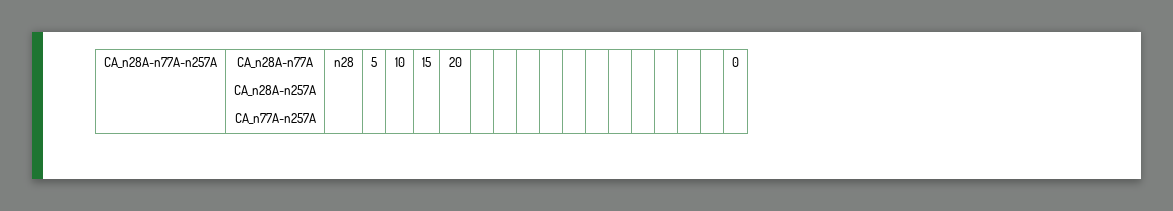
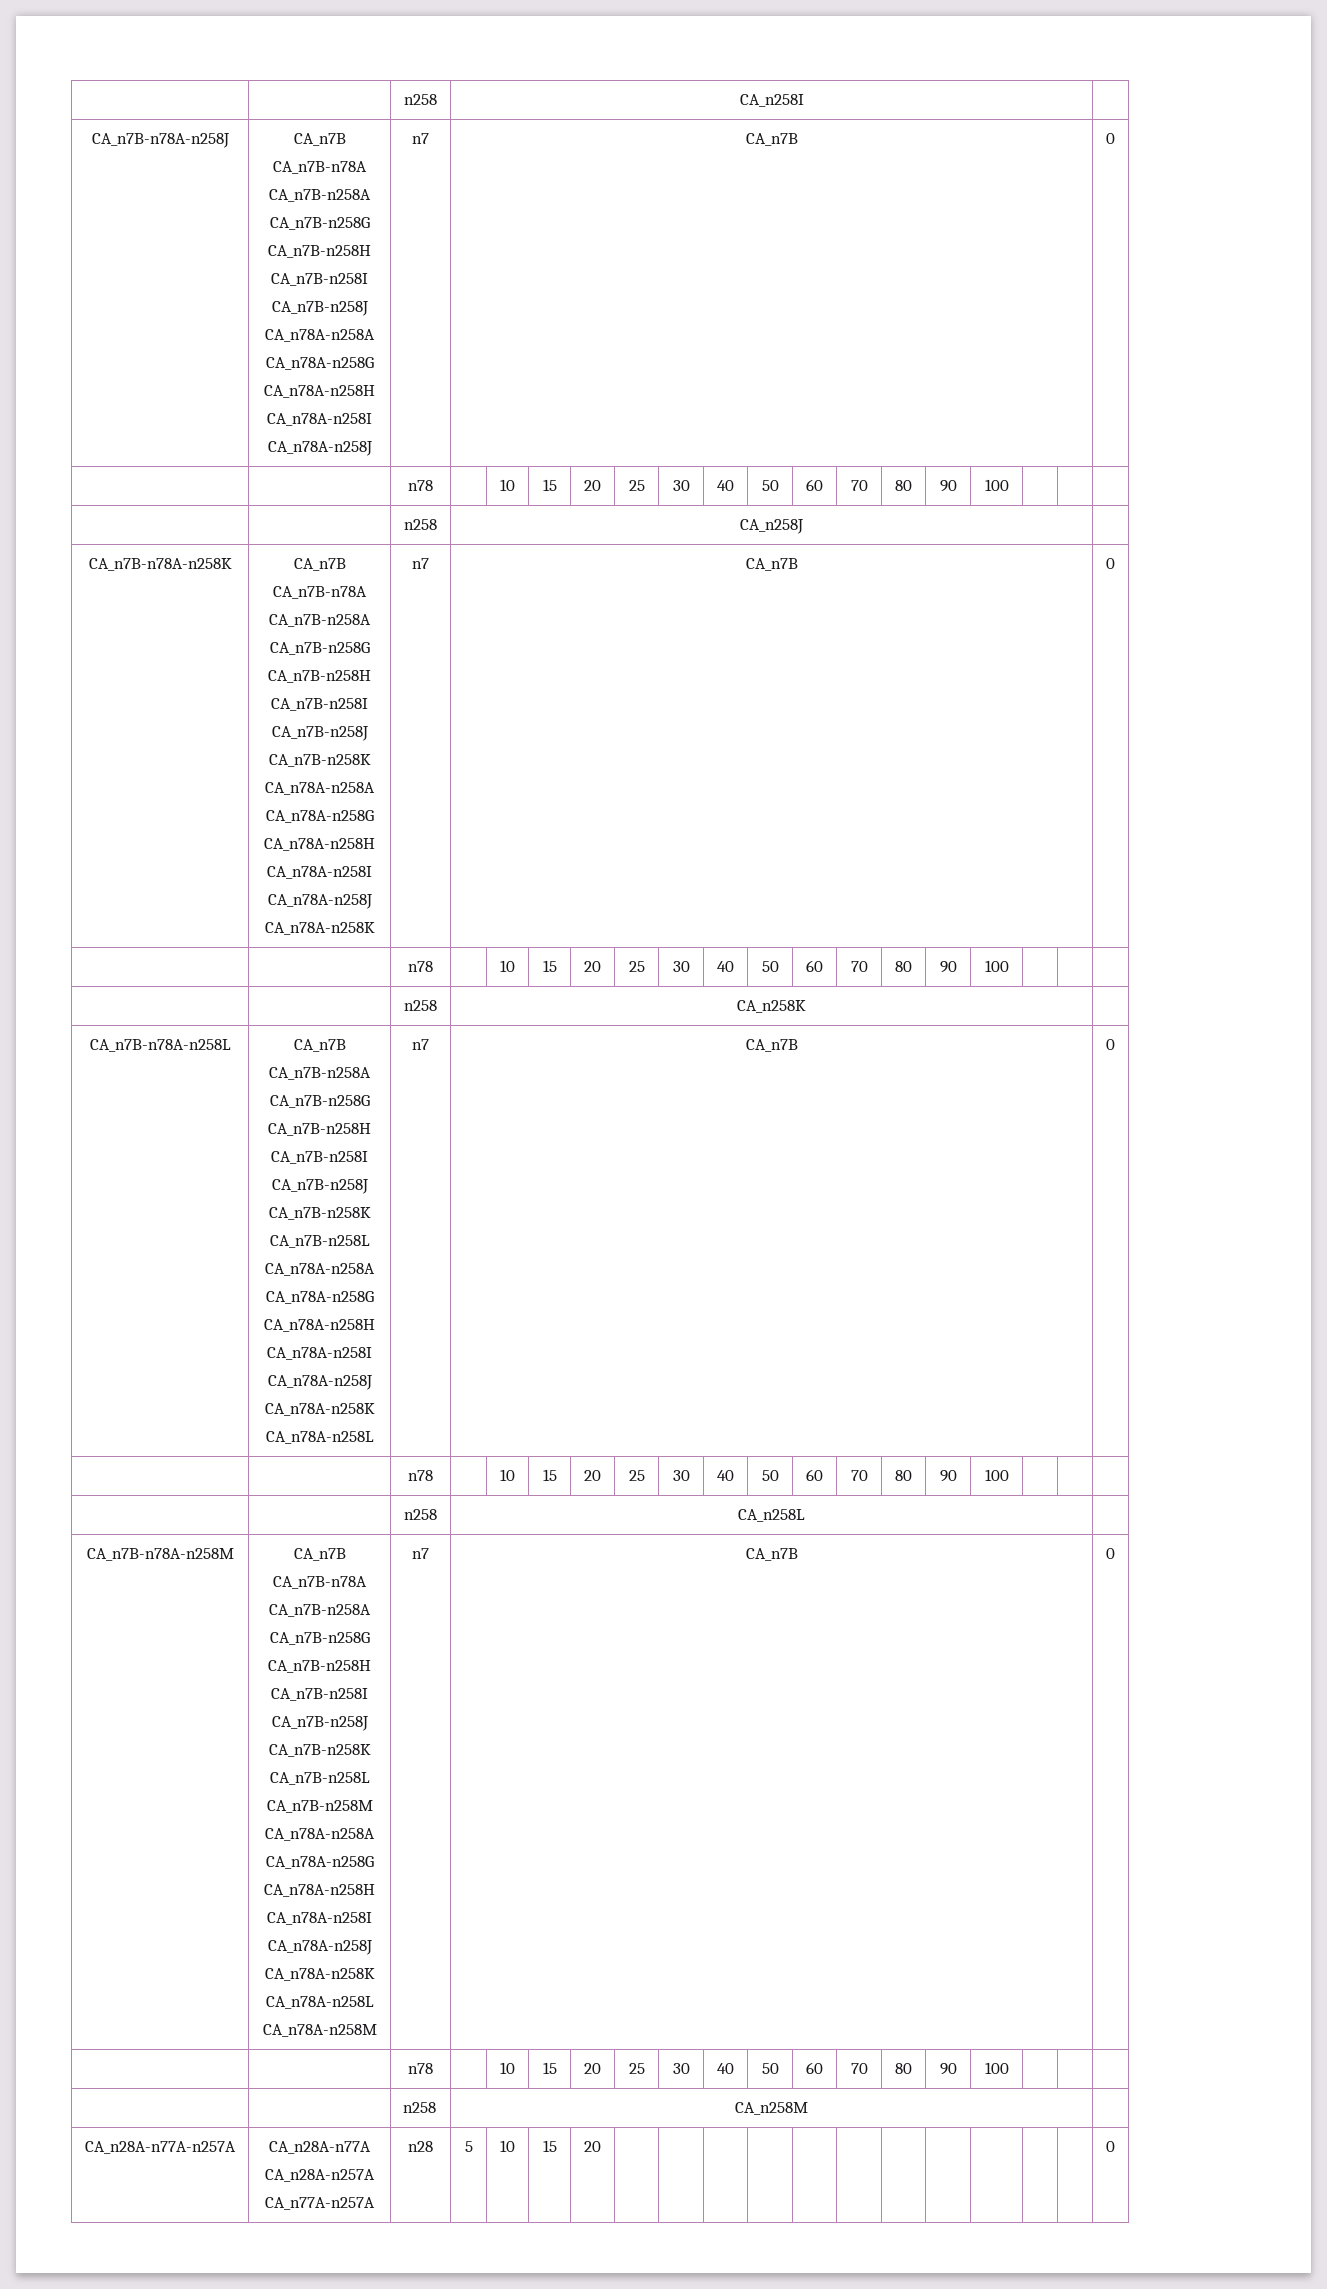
+ | | n258 | CA_n258I |
+ CA_n7B-n78A-n258J | CA_n7B
+ CA_n7B-n78A
+ CA_n7B-n258A
+ CA_n7B-n258G
+ CA_n7B-n258H
+ CA_n7B-n258I
+ CA_n7B-n258J
+ CA_n78A-n258A
+ CA_n78A-n258G
+ CA_n78A-n258H
+ CA_n78A-n258I
+ CA_n78A-n258J | n7 | CA_n7B | 0
+ | | n78 | | 10 | 15 | 20 | 25 | 30 | 40 | 50 | 60 | 70 | 80 | 90 | 100 | | |
+ | | n258 | CA_n258J |
+ CA_n7B-n78A-n258K | CA_n7B
+ CA_n7B-n78A
+ CA_n7B-n258A
+ CA_n7B-n258G
+ CA_n7B-n258H
+ CA_n7B-n258I
+ CA_n7B-n258J
+ CA_n7B-n258K
+ CA_n78A-n258A
+ CA_n78A-n258G
+ CA_n78A-n258H
+ CA_n78A-n258I
+ CA_n78A-n258J
+ CA_n78A-n258K | n7 | CA_n7B | 0
+ | | n78 | | 10 | 15 | 20 | 25 | 30 | 40 | 50 | 60 | 70 | 80 | 90 | 100 | | |
+ | | n258 | CA_n258K |
+ CA_n7B-n78A-n258L | CA_n7B
+ CA_n7B-n258A
+ CA_n7B-n258G
+ CA_n7B-n258H
+ CA_n7B-n258I
+ CA_n7B-n258J
+ CA_n7B-n258K
+ CA_n7B-n258L
+ CA_n78A-n258A
+ CA_n78A-n258G
+ CA_n78A-n258H
+ CA_n78A-n258I
+ CA_n78A-n258J
+ CA_n78A-n258K
+ CA_n78A-n258L | n7 | CA_n7B | 0
+ | | n78 | | 10 | 15 | 20 | 25 | 30 | 40 | 50 | 60 | 70 | 80 | 90 | 100 | | |
+ | | n258 | CA_n258L |
+ CA_n7B-n78A-n258M | CA_n7B
+ CA_n7B-n78A
+ CA_n7B-n258A
+ CA_n7B-n258G
+ CA_n7B-n258H
+ CA_n7B-n258I
+ CA_n7B-n258J
+ CA_n7B-n258K
+ CA_n7B-n258L
+ CA_n7B-n258M
+ CA_n78A-n258A
+ CA_n78A-n258G
+ CA_n78A-n258H
+ CA_n78A-n258I
+ CA_n78A-n258J
+ CA_n78A-n258K
+ CA_n78A-n258L
+ CA_n78A-n258M | n7 | CA_n7B | 0
+ | | n78 | | 10 | 15 | 20 | 25 | 30 | 40 | 50 | 60 | 70 | 80 | 90 | 100 | | |
+ | | n258 | CA_n258M |

